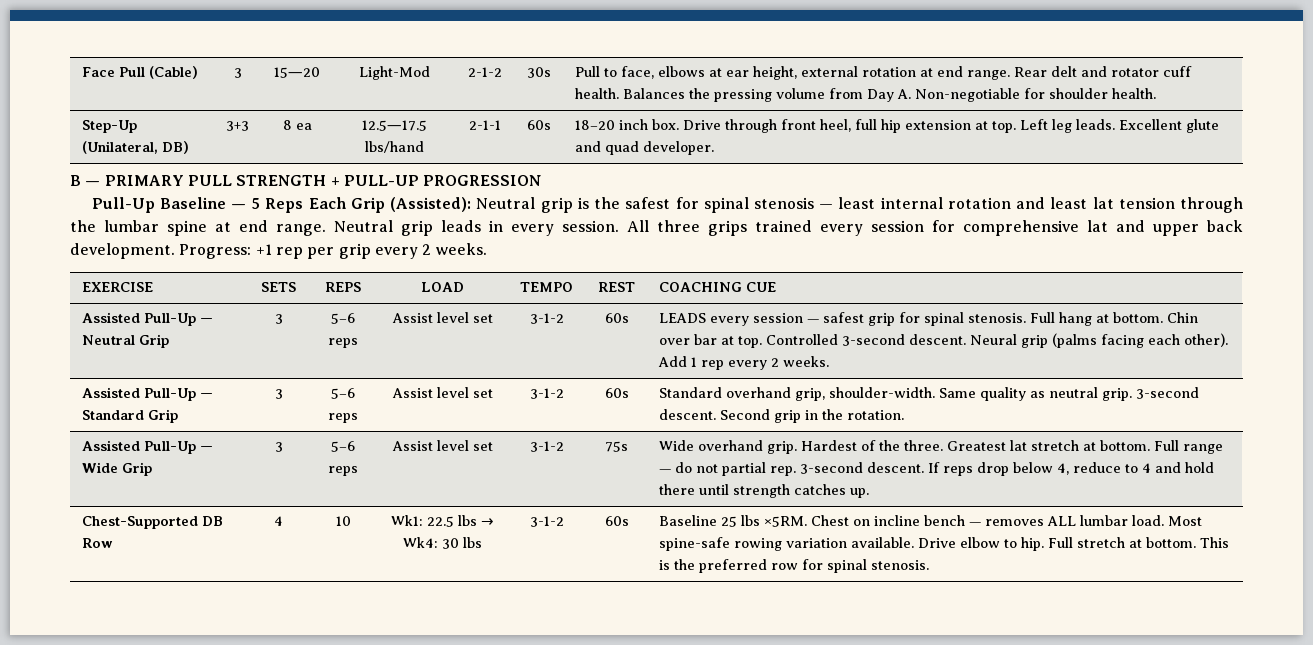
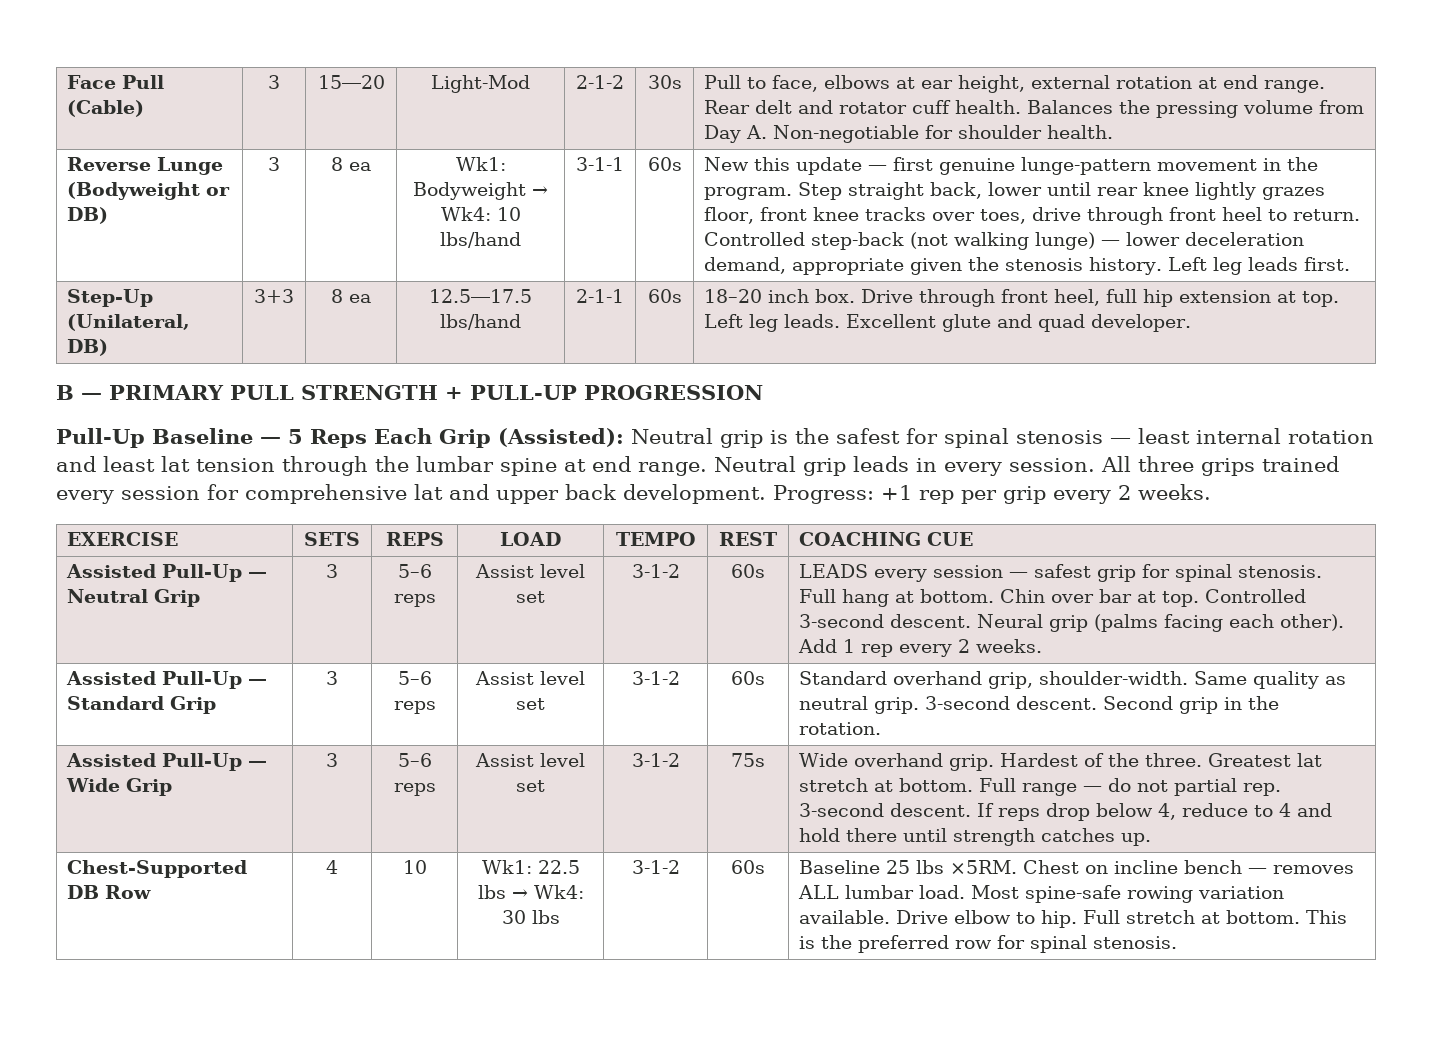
+ Reverse Lunge (Bodyweight or DB) | 3 | 8 ea | Wk1: Bodyweight → Wk4: 10 lbs/hand | 3-1-1 | 60s | New this update — first genuine lunge-pattern movement in the program. Step straight back, lower until rear knee lightly grazes floor, front knee tracks over toes, drive through front heel to return. Controlled step-back (not walking lunge) — lower deceleration demand, appropriate given the stenosis history. Left leg leads first.

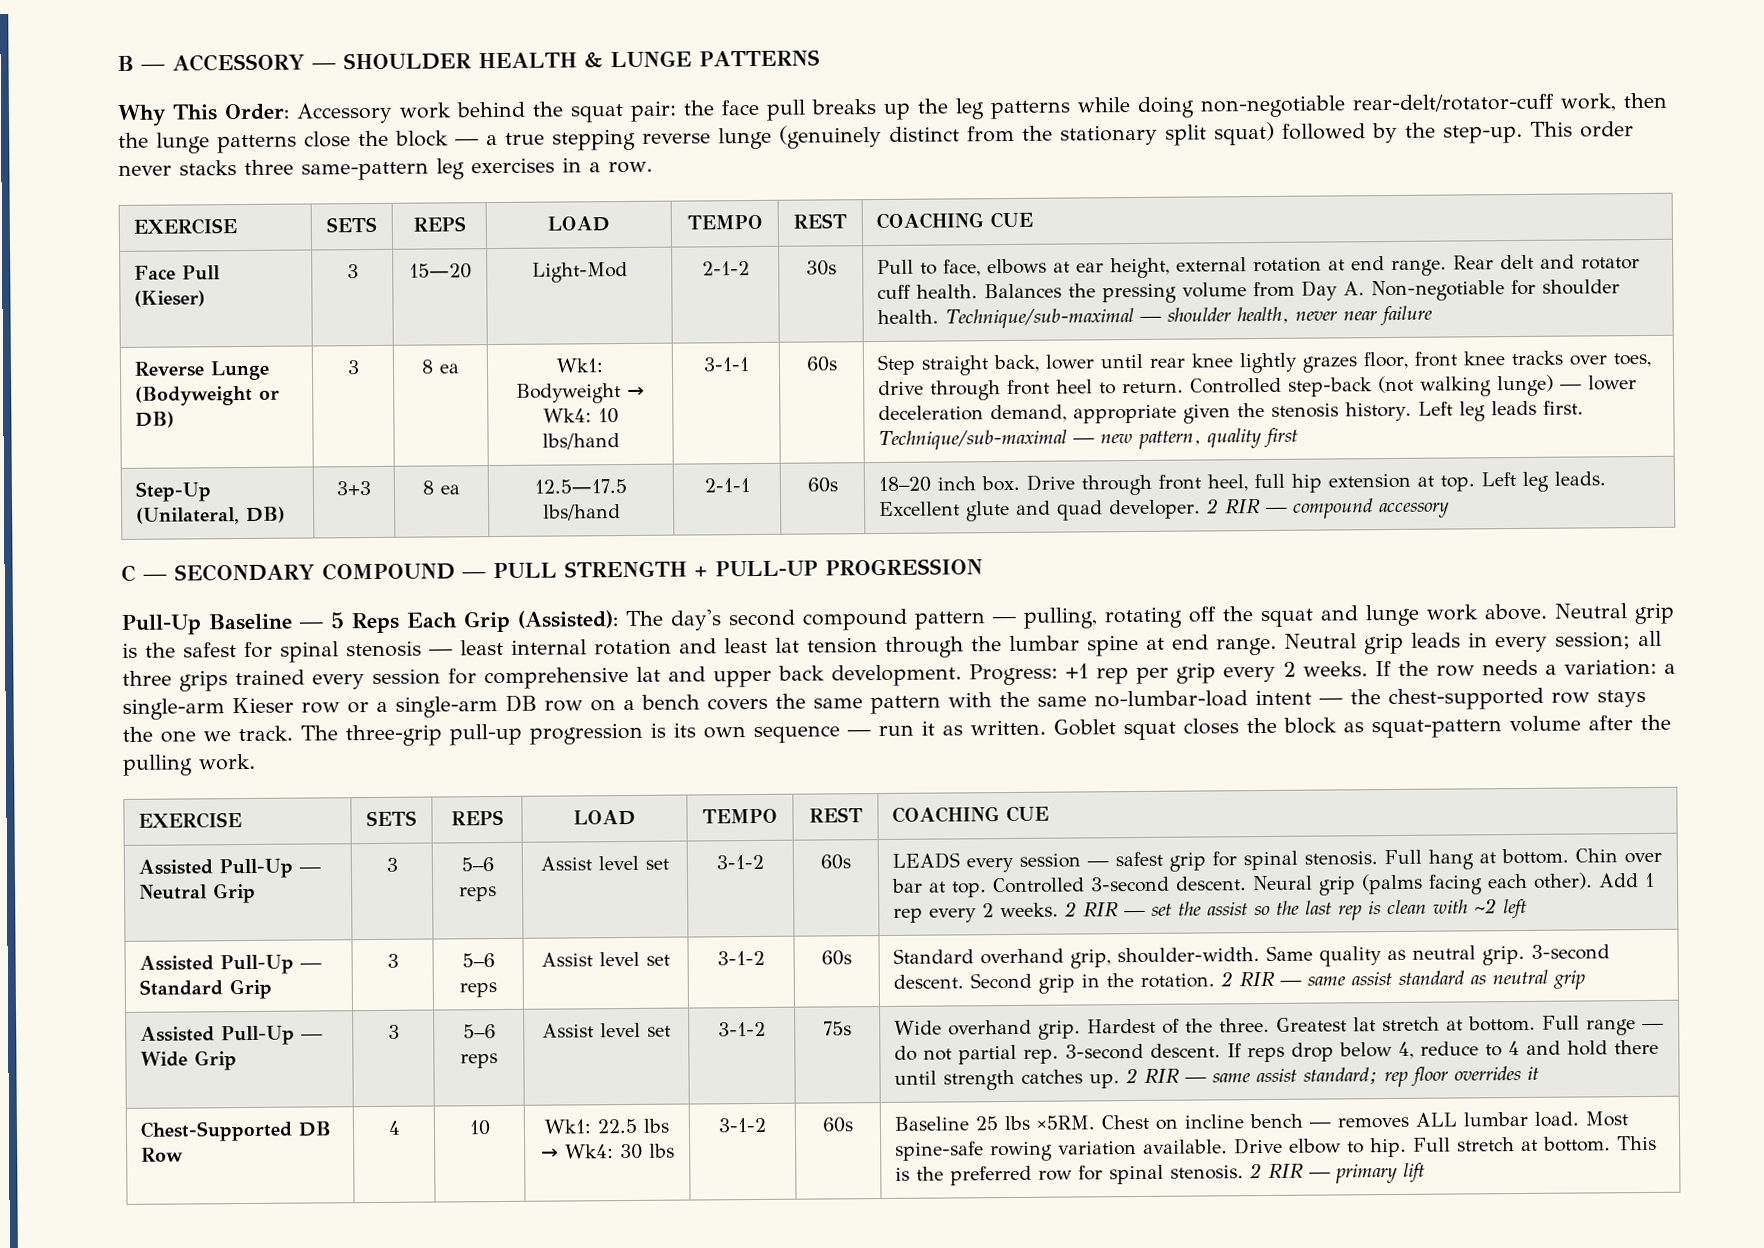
+ B — ACCESSORY — SHOULDER HEALTH & LUNGE PATTERNS
+ Why This Order: Accessory work behind the squat pair: the face pull breaks up the leg patterns while doing non-negotiable rear-delt/rotator-cuff work, then the lunge patterns close the block — a true stepping reverse lunge (genuinely distinct from the stationary split squat) followed by the step-up. This order never stacks three same-pattern leg exercises in a row.
+ EXERCISE | SETS | REPS | LOAD | TEMPO | REST | COACHING CUE
- Face Pull (Cable) | 3 | 15―20 | Light-Mod | 2-1-2 | 30s | Pull to face, elbows at ear height, external rotation at end range. Rear delt and rotator cuff health. Balances the pressing volume from Day A. Non-negotiable for shoulder health.
+ Face Pull (Kieser) | 3 | 15―20 | Light-Mod | 2-1-2 | 30s | Pull to face, elbows at ear height, external rotation at end range. Rear delt and rotator cuff health. Balances the pressing volume from Day A. Non-negotiable for shoulder health. Technique/sub-maximal — shoulder health, never near failure
- New this update — first genuine lunge-pattern movement in the program.
+ Technique/sub-maximal — new pattern, quality first
- Step-Up (Unilateral, DB) | 3+3 | 8 ea | 12.5―17.5 lbs/hand | 2-1-1 | 60s | 18–20 inch box. Drive through front heel, full hip extension at top. Left leg leads. Excellent glute and quad developer.
- B — PRIMARY PULL STRENGTH + PULL-UP PROGRESSION
+ Step-Up (Unilateral, DB) | 3+3 | 8 ea | 12.5―17.5 lbs/hand | 2-1-1 | 60s | 18–20 inch box. Drive through front heel, full hip extension at top. Left leg leads. Excellent glute and quad developer. 2 RIR — compound accessory
+ C — SECONDARY COMPOUND — PULL STRENGTH + PULL-UP PROGRESSION
- Pull-Up Baseline — 5 Reps Each Grip (Assisted): Neutral grip is the safest for spinal stenosis — least internal rotation and least lat tension through the lumbar spine at end range.
+ Pull-Up Baseline — 5 Reps Each Grip (Assisted): The day's second compound pattern — pulling, rotating off the squat and lunge work above. Neutral grip is the safest for spinal stenosis — least internal rotation and least lat tension through the lumbar spine at end range.
- Neutral grip leads in every session. All three grips trained every session for comprehensive lat and upper back development.
+ Neutral grip leads in every session; all three grips trained every session for comprehensive lat and upper back development.
+ If the row needs a variation: a single-arm Kieser row or a single-arm DB row on a bench covers the same pattern with the same no-lumbar-load intent — the chest-supported row stays the one we track. The three-grip pull-up progression is its own sequence — run it as written. Goblet squat closes the block as squat-pattern volume after the pulling work.
+ 2 RIR — set the assist so the last rep is clean with ~2 left
- Assisted Pull-Up — Standard Grip | 3 | 5–6 reps | Assist level set | 3-1-2 | 60s | Standard overhand grip, shoulder-width. Same quality as neutral grip. 3-second descent. Second grip in the rotation.
+ Assisted Pull-Up — Standard Grip | 3 | 5–6 reps | Assist level set | 3-1-2 | 60s | Standard overhand grip, shoulder-width. Same quality as neutral grip. 3-second descent. Second grip in the rotation. 2 RIR — same assist standard as neutral grip
+ 2 RIR — same assist standard; rep floor overrides it
+ 2 RIR — primary lift

